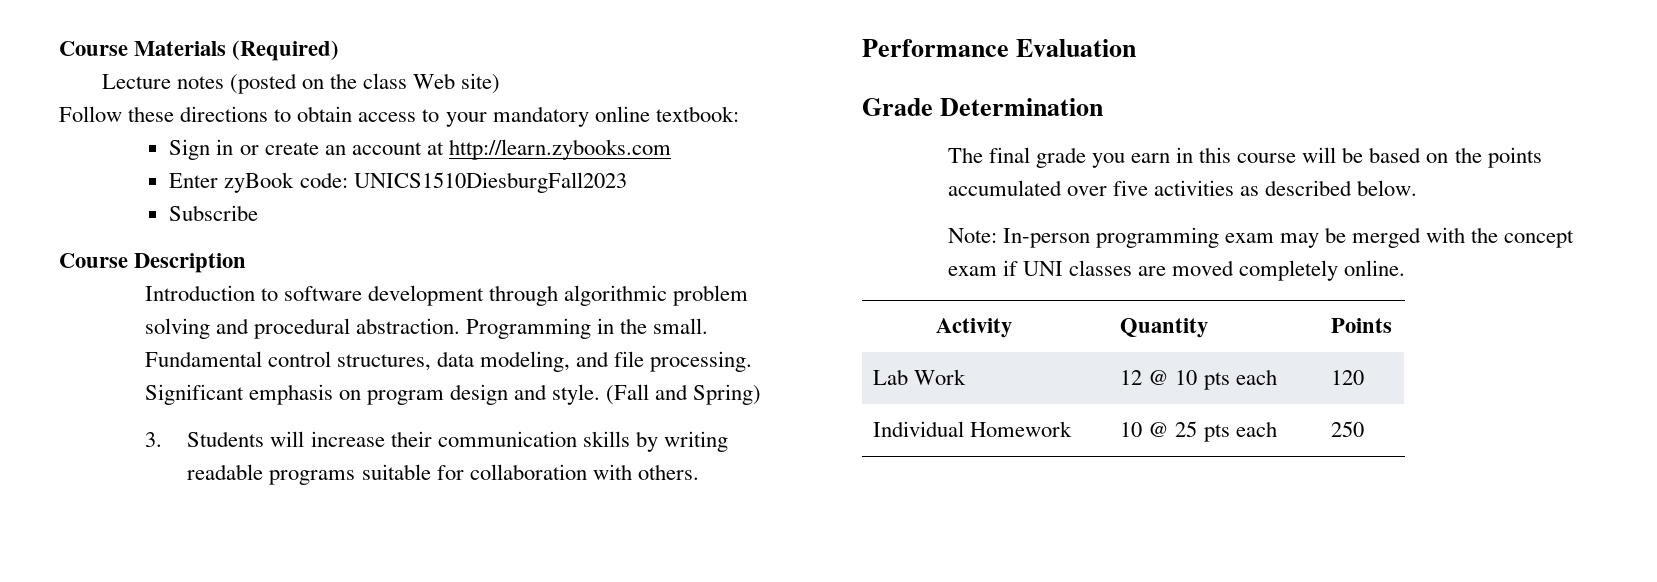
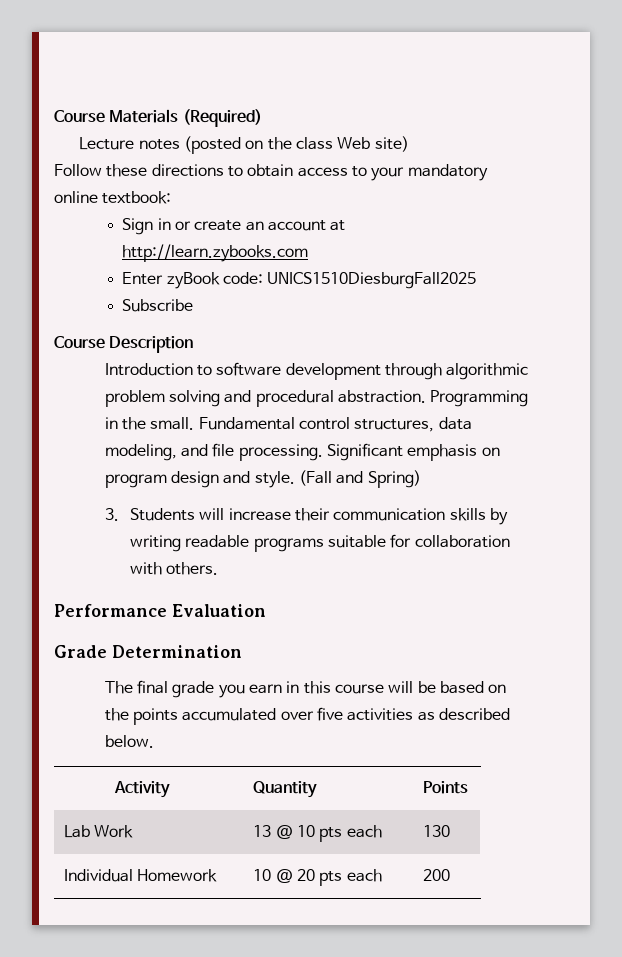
- Enter zyBook code: UNICS1510DiesburgFall2023
+ Enter zyBook code: UNICS1510DiesburgFall2025
- Note: In-person programming exam may be merged with the concept exam if UNI classes are moved completely online.
- Lab Work | 12 @ 10 pts each | 120
+ Lab Work | 13 @ 10 pts each | 130
- Individual Homework | 10 @ 25 pts each | 250
+ Individual Homework | 10 @ 20 pts each | 200

